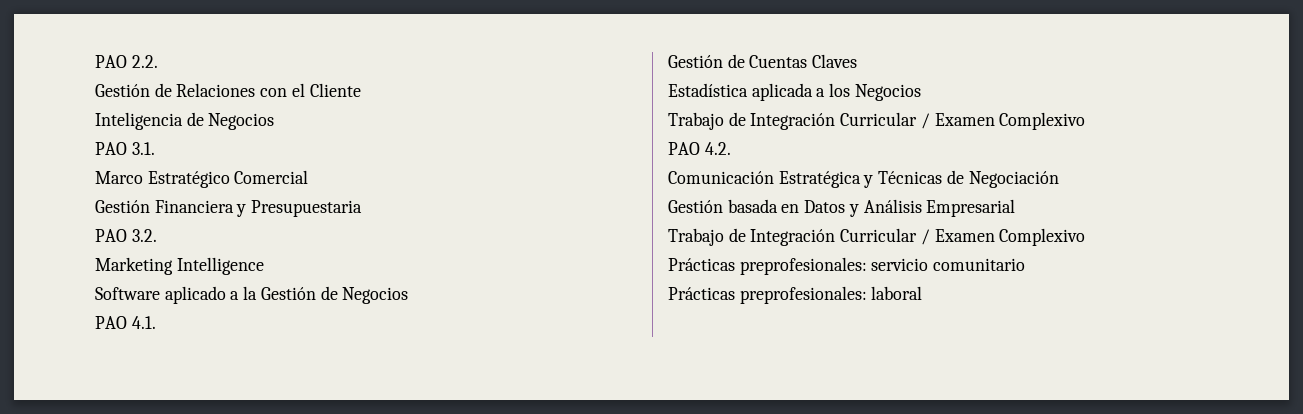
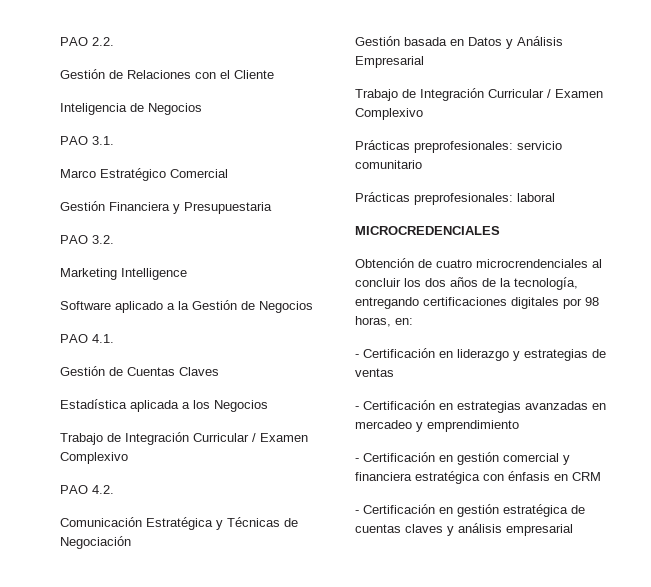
+ MICROCREDENCIALES
+ Obtención de cuatro microcrendenciales al concluir los dos años de la tecnología, entregando certificaciones digitales por 98 horas, en:
+ - Certificación en liderazgo y estrategias de ventas
+ - Certificación en estrategias avanzadas en mercadeo y emprendimiento
+ - Certificación en gestión comercial y financiera estratégica con énfasis en CRM
+ - Certificación en gestión estratégica de cuentas claves y análisis empresarial

